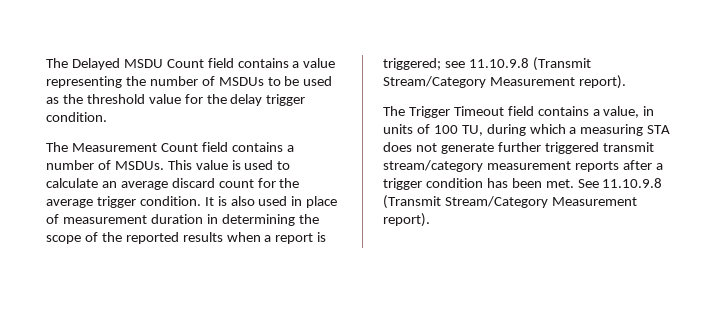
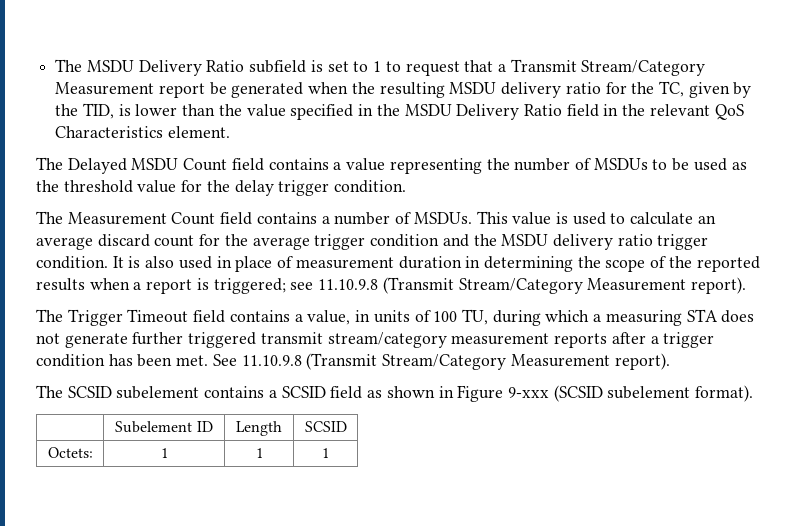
+ The MSDU Delivery Ratio subfield is set to 1 to request that a Transmit Stream/Category Measurement report be generated when the resulting MSDU delivery ratio for the TC, given by the TID, is lower than the value specified in the MSDU Delivery Ratio field in the relevant QoS Characteristics element.
- This value is used to calculate an average discard count for the average trigger condition.
+ This value is used to calculate an average discard count for the average trigger condition and the MSDU delivery ratio trigger condition.
+ The SCSID subelement contains a SCSID field as shown in Figure 9-xxx (SCSID subelement format).
+ | Subelement ID | Length | SCSID
+ Octets: | 1 | 1 | 1

